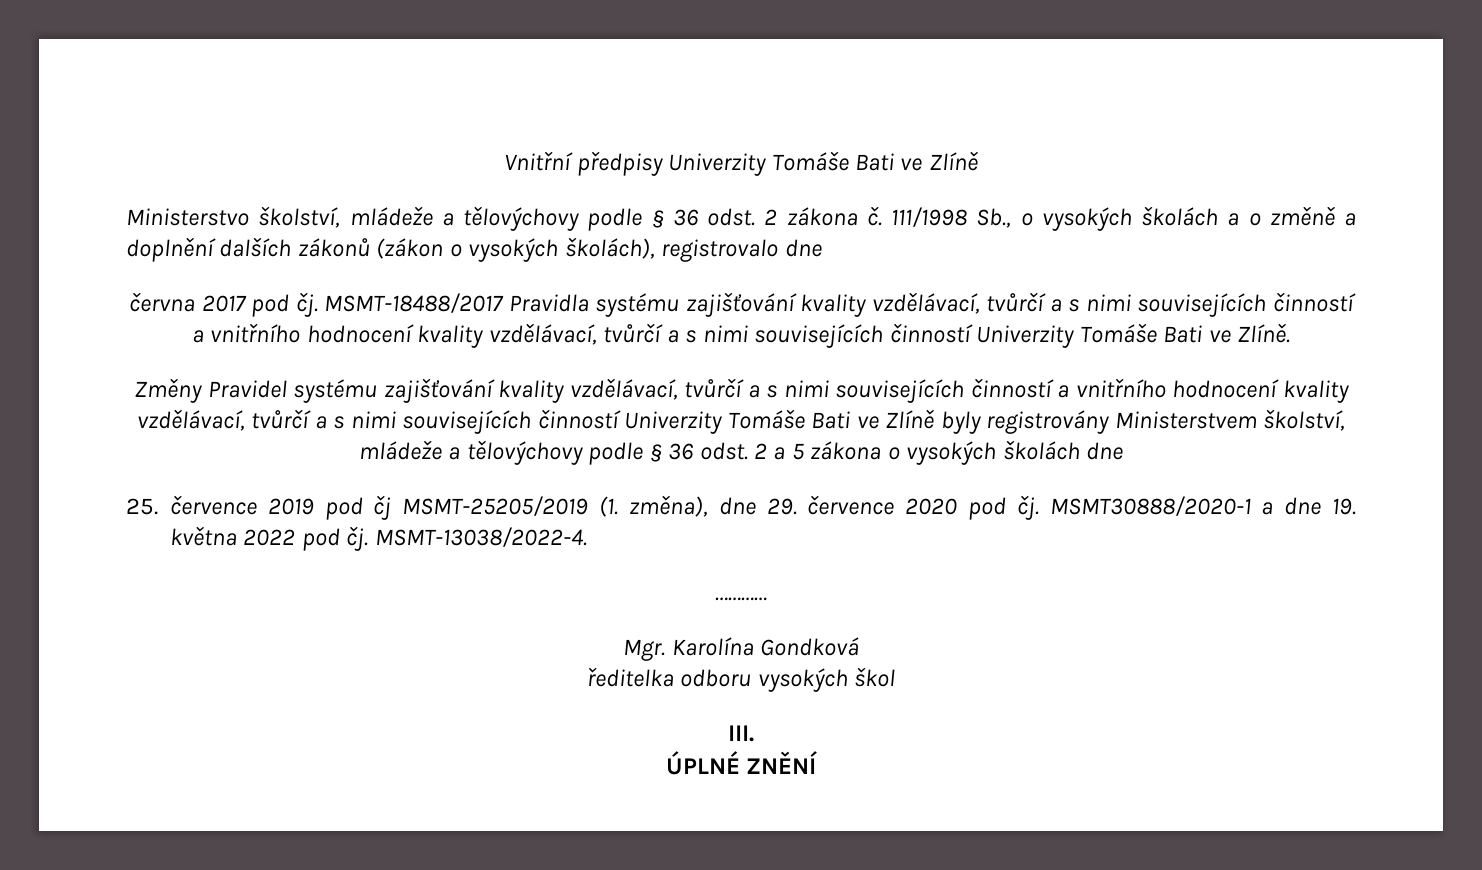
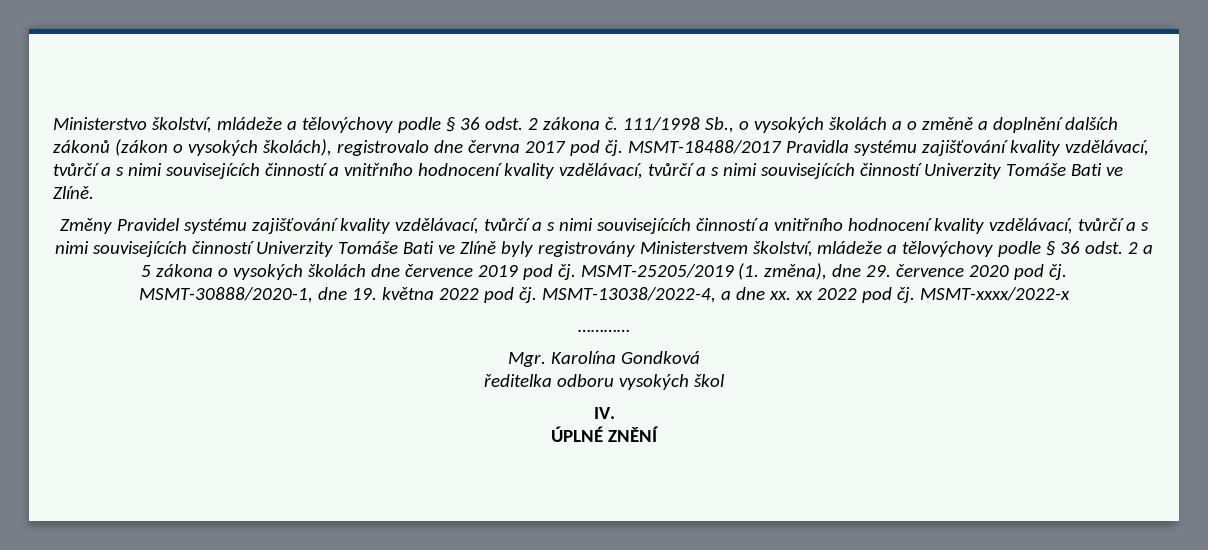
- Vnitřní předpisy Univerzity Tomáše Bati ve Zlíně
- 111/1998 Sb., o vysokých školách a o změně a doplnění dalších zákonů (zákon o vysokých školách), registrovalo dne
- června 2017 pod čj.
+ 111/1998 Sb., o vysokých školách a o změně a doplnění dalších zákonů (zákon o vysokých školách), registrovalo dne června 2017 pod čj.
- Změny Pravidel systému zajišťování kvality vzdělávací, tvůrčí a s nimi souvisejících činností a vnitřního hodnocení kvality vzdělávací, tvůrčí a s nimi souvisejících činností Univerzity Tomáše Bati ve Zlíně byly registrovány Ministerstvem školství, mládeže a tělovýchovy podle § 36 odst. 2 a 5 zákona o vysokých školách dne
- 25. července 2019 pod čj MSMT-25205/2019 (1. změna), dne 29. července 2020 pod čj.
+ Změny Pravidel systému zajišťování kvality vzdělávací, tvůrčí a s nimi souvisejících činností a vnitřního hodnocení kvality vzdělávací, tvůrčí a s nimi souvisejících činností Univerzity Tomáše Bati ve Zlíně byly registrovány Ministerstvem školství, mládeže a tělovýchovy podle § 36 odst. 2 a 5 zákona o vysokých školách dne července 2019 pod čj. MSMT-25205/2019 (1. změna), dne 29. července 2020 pod čj.
- MSMT30888/2020-1 a dne 19. května 2022 pod čj.
+ MSMT-30888/2020-1, dne 19. května 2022 pod čj.
- MSMT-13038/2022-4.
+ MSMT-13038/2022-4, a dne xx. xx 2022 pod čj. MSMT-xxxx/2022-x
- III.
+ IV.

